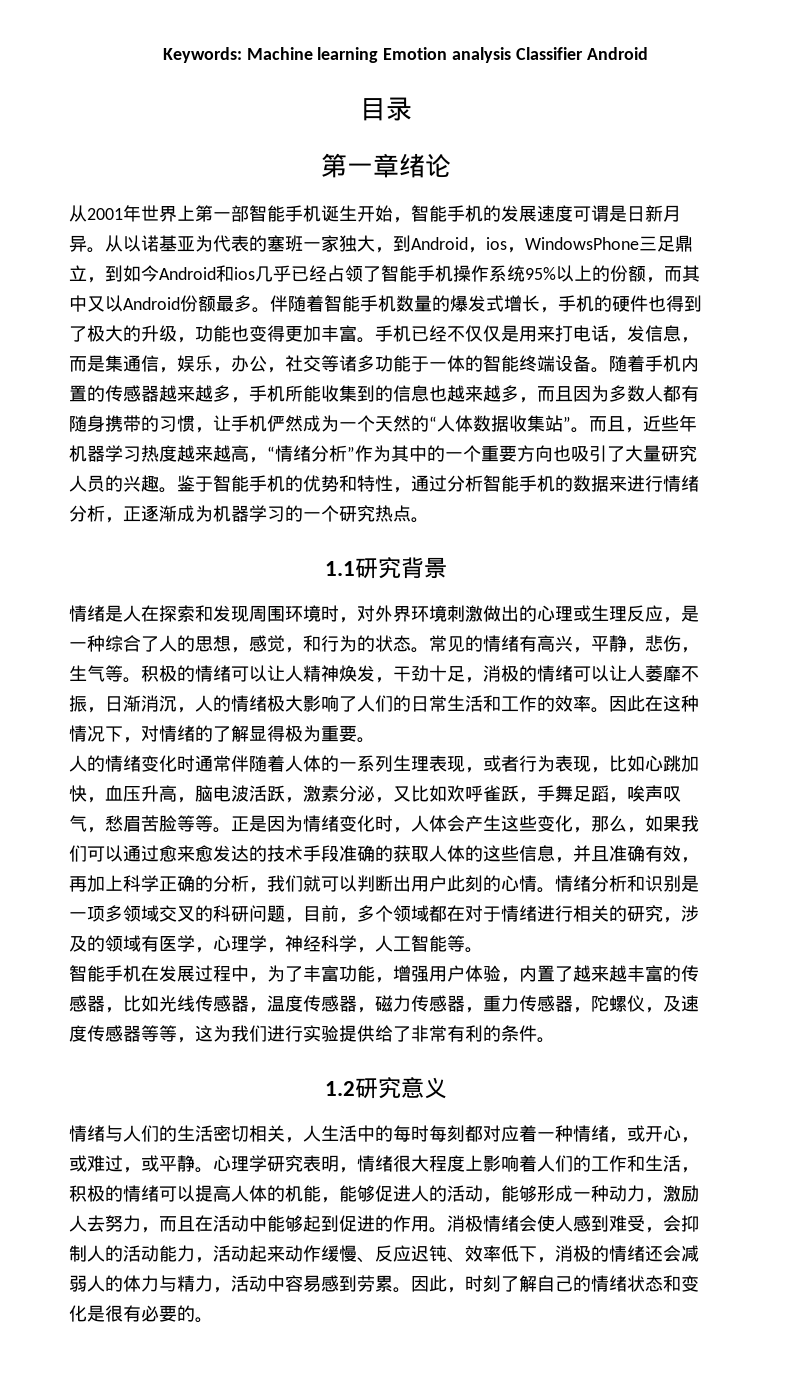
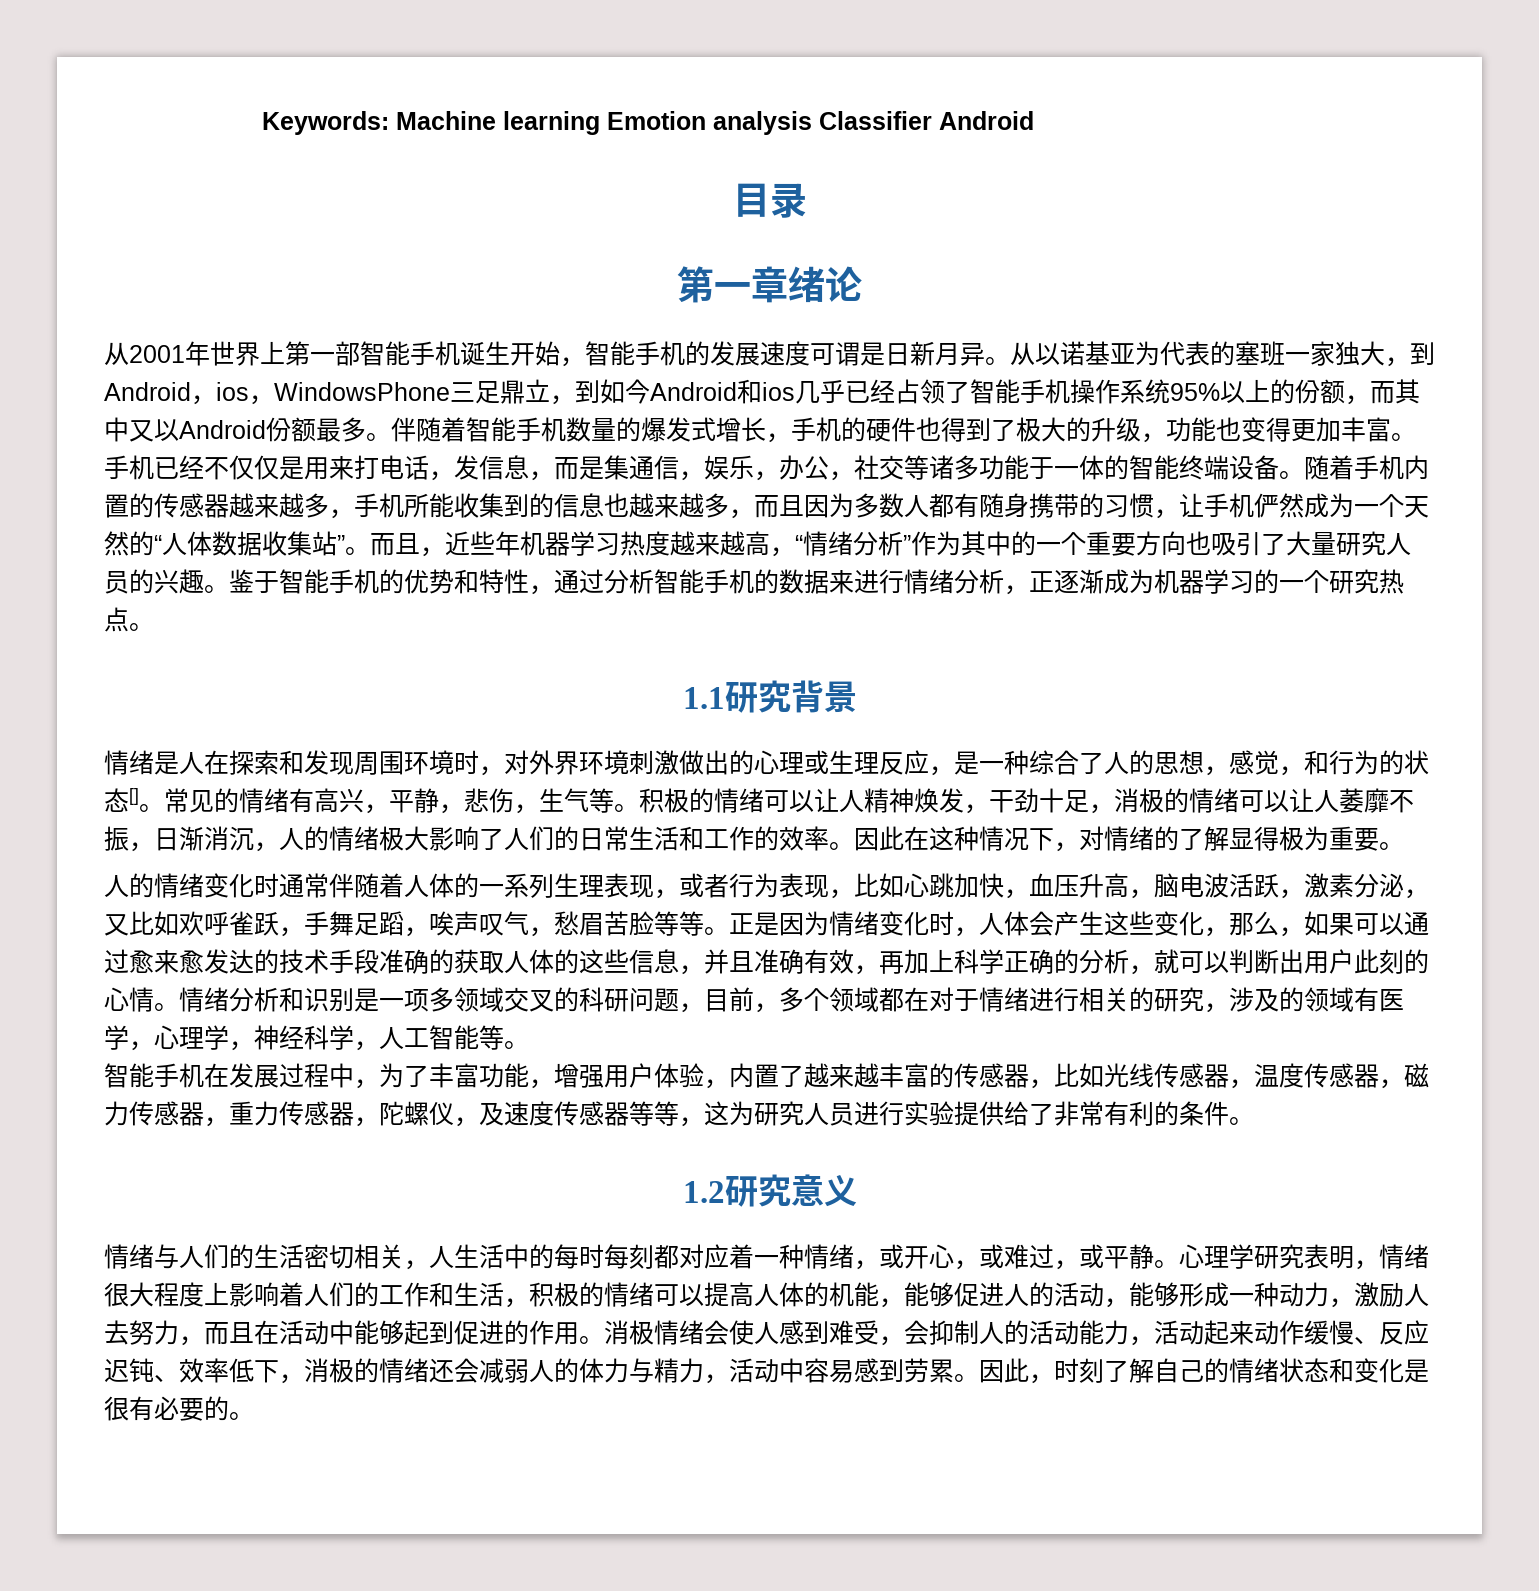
- 情绪是人在探索和发现周围环境时，对外界环境刺激做出的心理或生理反应，是一种综合了人的思想，感觉，和行为的状态。
+ 情绪是人在探索和发现周围环境时，对外界环境刺激做出的心理或生理反应，是一种综合了人的思想，感觉，和行为的状态[]。
- 正是因为情绪变化时，人体会产生这些变化，那么，如果我们可以通过愈来愈发达的技术手段准确的获取人体的这些信息，并且准确有效，再加上科学正确的分析，我们就可以判断出用户此刻的心情。
+ 正是因为情绪变化时，人体会产生这些变化，那么，如果可以通过愈来愈发达的技术手段准确的获取人体的这些信息，并且准确有效，再加上科学正确的分析，就可以判断出用户此刻的心情。
- 智能手机在发展过程中，为了丰富功能，增强用户体验，内置了越来越丰富的传感器，比如光线传感器，温度传感器，磁力传感器，重力传感器，陀螺仪，及速度传感器等等，这为我们进行实验提供给了非常有利的条件。
+ 智能手机在发展过程中，为了丰富功能，增强用户体验，内置了越来越丰富的传感器，比如光线传感器，温度传感器，磁力传感器，重力传感器，陀螺仪，及速度传感器等等，这为研究人员进行实验提供给了非常有利的条件。

